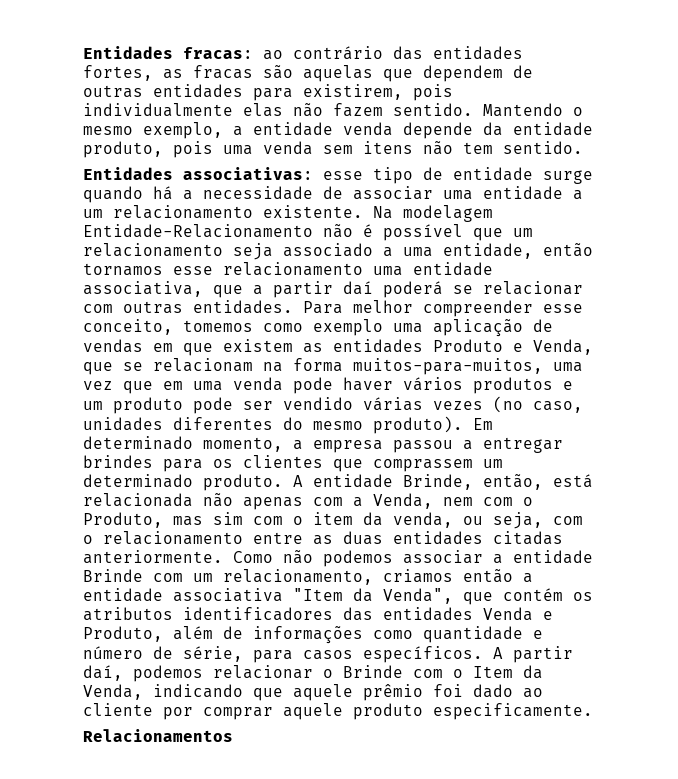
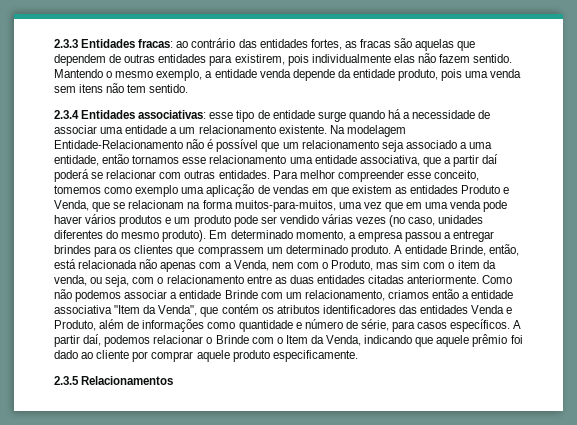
- Entidades fracas: ao contrário das entidades fortes, as fracas são aquelas que dependem de outras entidades para existirem, pois individualmente elas não fazem sentido.
+ 2.3.3 Entidades fracas: ao contrário das entidades fortes, as fracas são aquelas que dependem de outras entidades para existirem, pois individualmente elas não fazem sentido.
- Entidades associativas: esse tipo de entidade surge quando há a necessidade de associar uma entidade a um relacionamento existente.
+ 2.3.4 Entidades associativas: esse tipo de entidade surge quando há a necessidade de associar uma entidade a um relacionamento existente.
- Relacionamentos
+ 2.3.5 Relacionamentos

